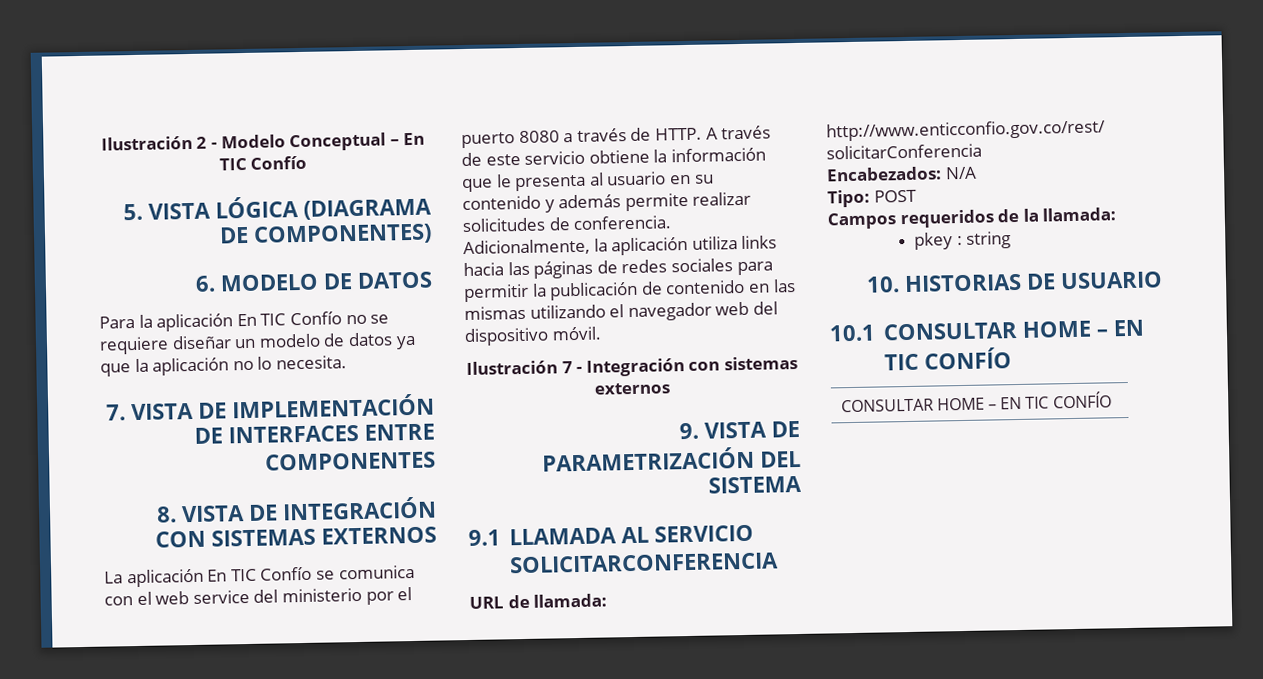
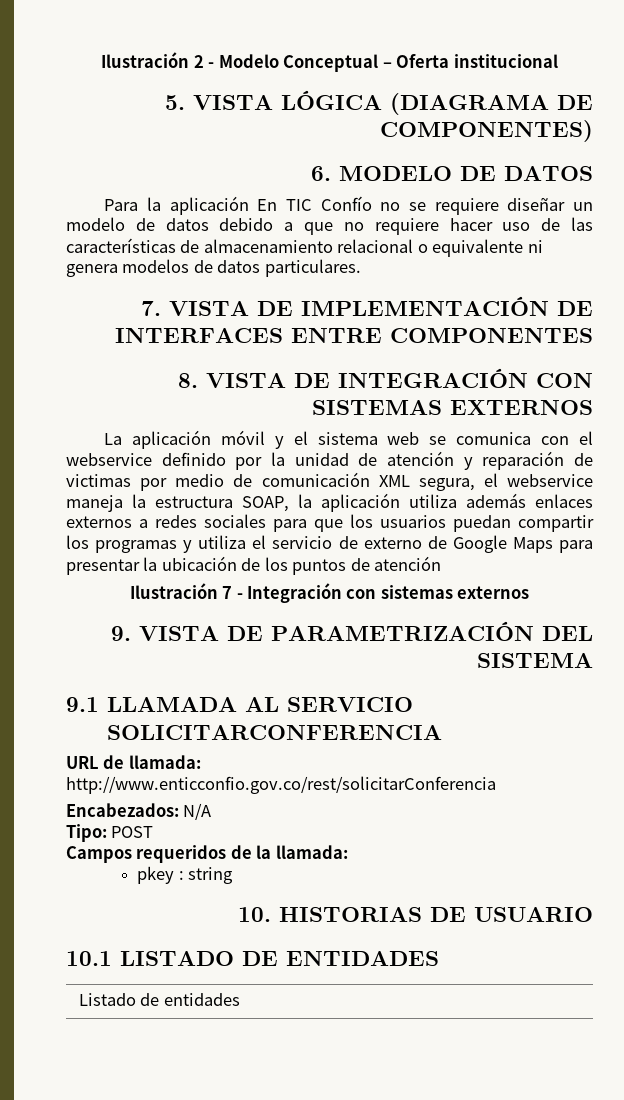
- Ilustración 2 - Modelo Conceptual – En TIC Confío
+ Ilustración 2 - Modelo Conceptual – Oferta institucional
- Para la aplicación En TIC Confío no se requiere diseñar un modelo de datos ya que la aplicación no lo necesita.
+ Para la aplicación En TIC Confío no se requiere diseñar un modelo de datos debido a que no requiere hacer uso de las características de almacenamiento relacional o equivalente ni genera modelos de datos particulares.
- La aplicación En TIC Confío se comunica con el web service del ministerio por el puerto 8080 a través de HTTP. A través de este servicio obtiene la información que le presenta al usuario en su contenido y además permite realizar solicitudes de conferencia. Adicionalmente, la aplicación utiliza links hacia las páginas de redes sociales para permitir la publicación de contenido en las mismas utilizando el navegador web del dispositivo móvil.
+ La aplicación móvil y el sistema web se comunica con el webservice definido por la unidad de atención y reparación de victimas por medio de comunicación XML segura, el webservice maneja la estructura SOAP, la aplicación utiliza además enlaces externos a redes sociales para que los usuarios puedan compartir los programas y utiliza el servicio de externo de Google Maps para presentar la ubicación de los puntos de atención
- 10.1 CONSULTAR HOME – EN TIC CONFÍO
- CONSULTAR HOME – EN TIC CONFÍO
+ 10.1 LISTADO DE ENTIDADES
+ Listado de entidades

